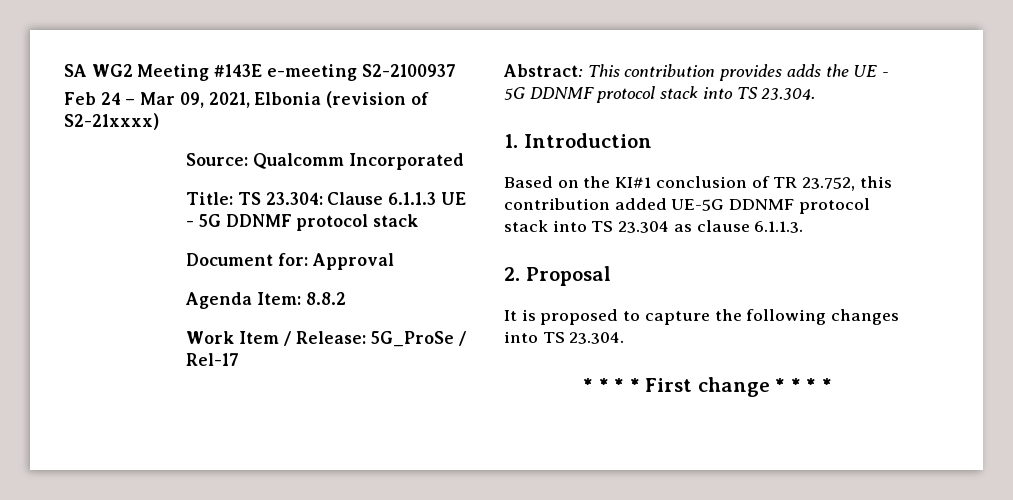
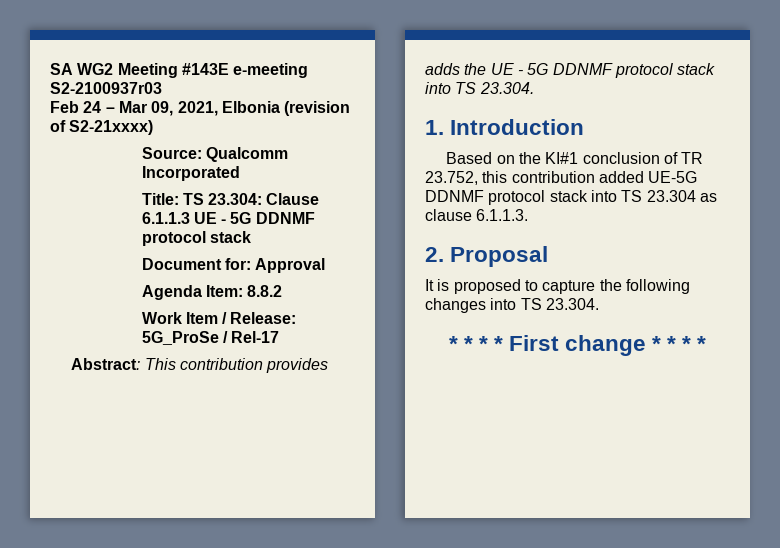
- SA WG2 Meeting #143E e-meeting S2-2100937
+ SA WG2 Meeting #143E e-meeting S2-2100937r03

